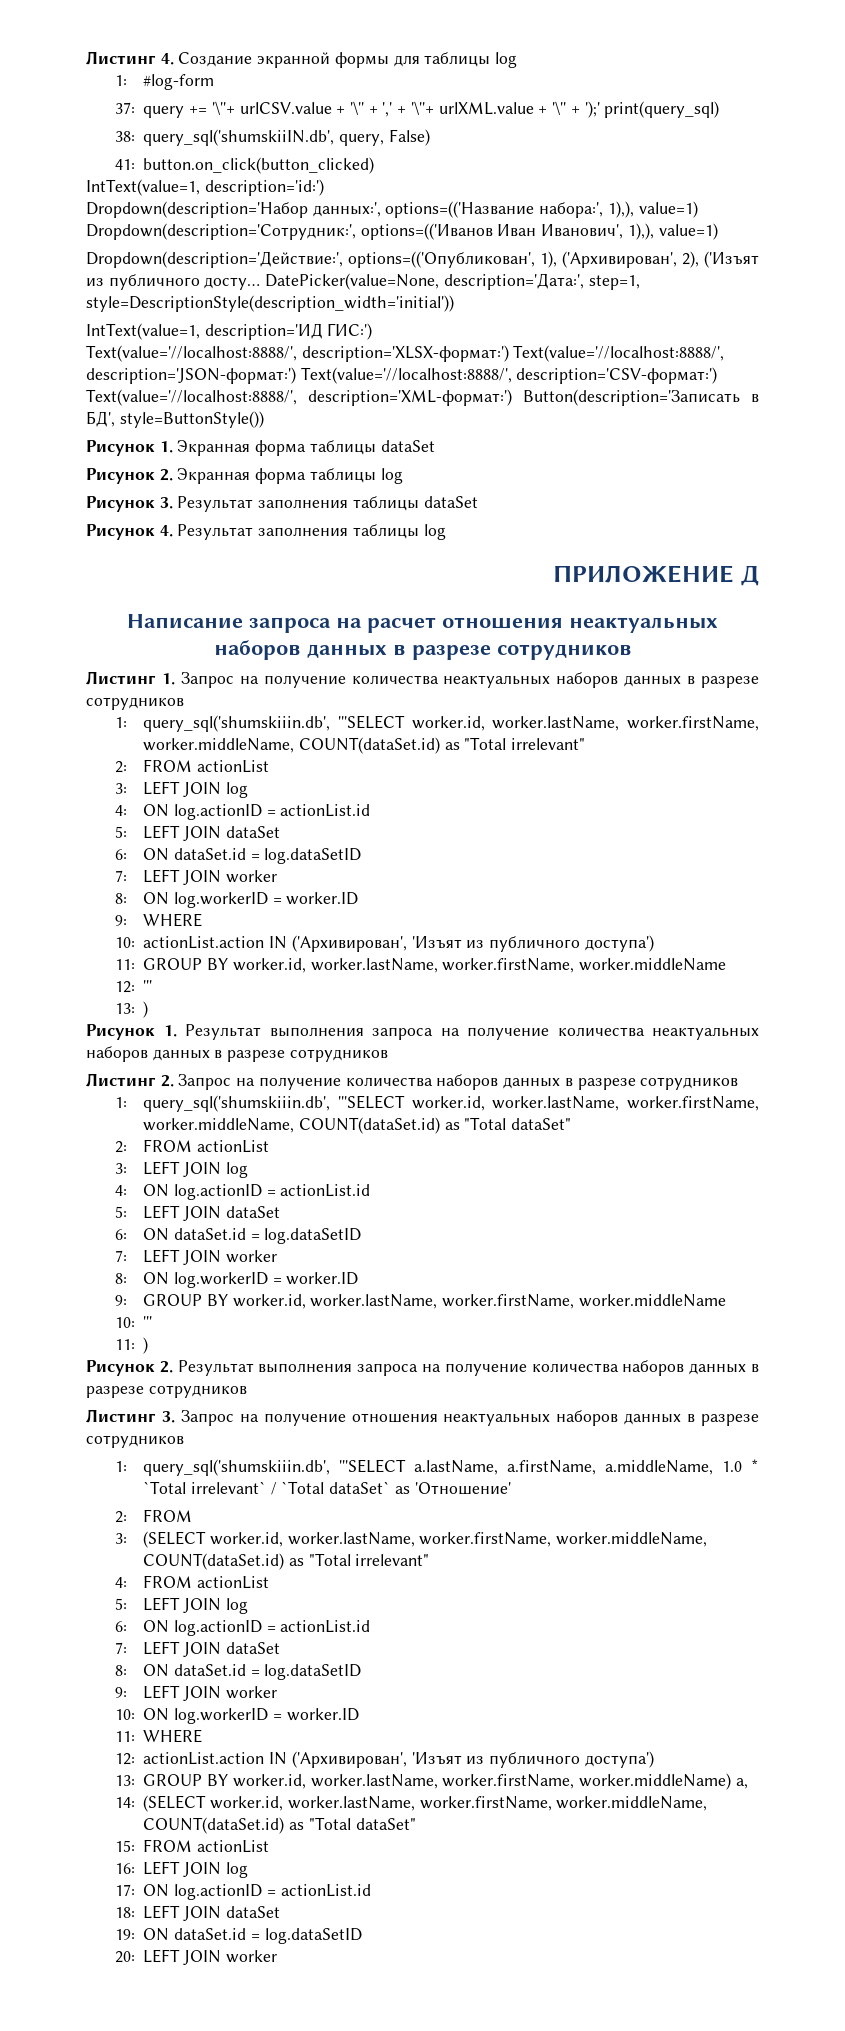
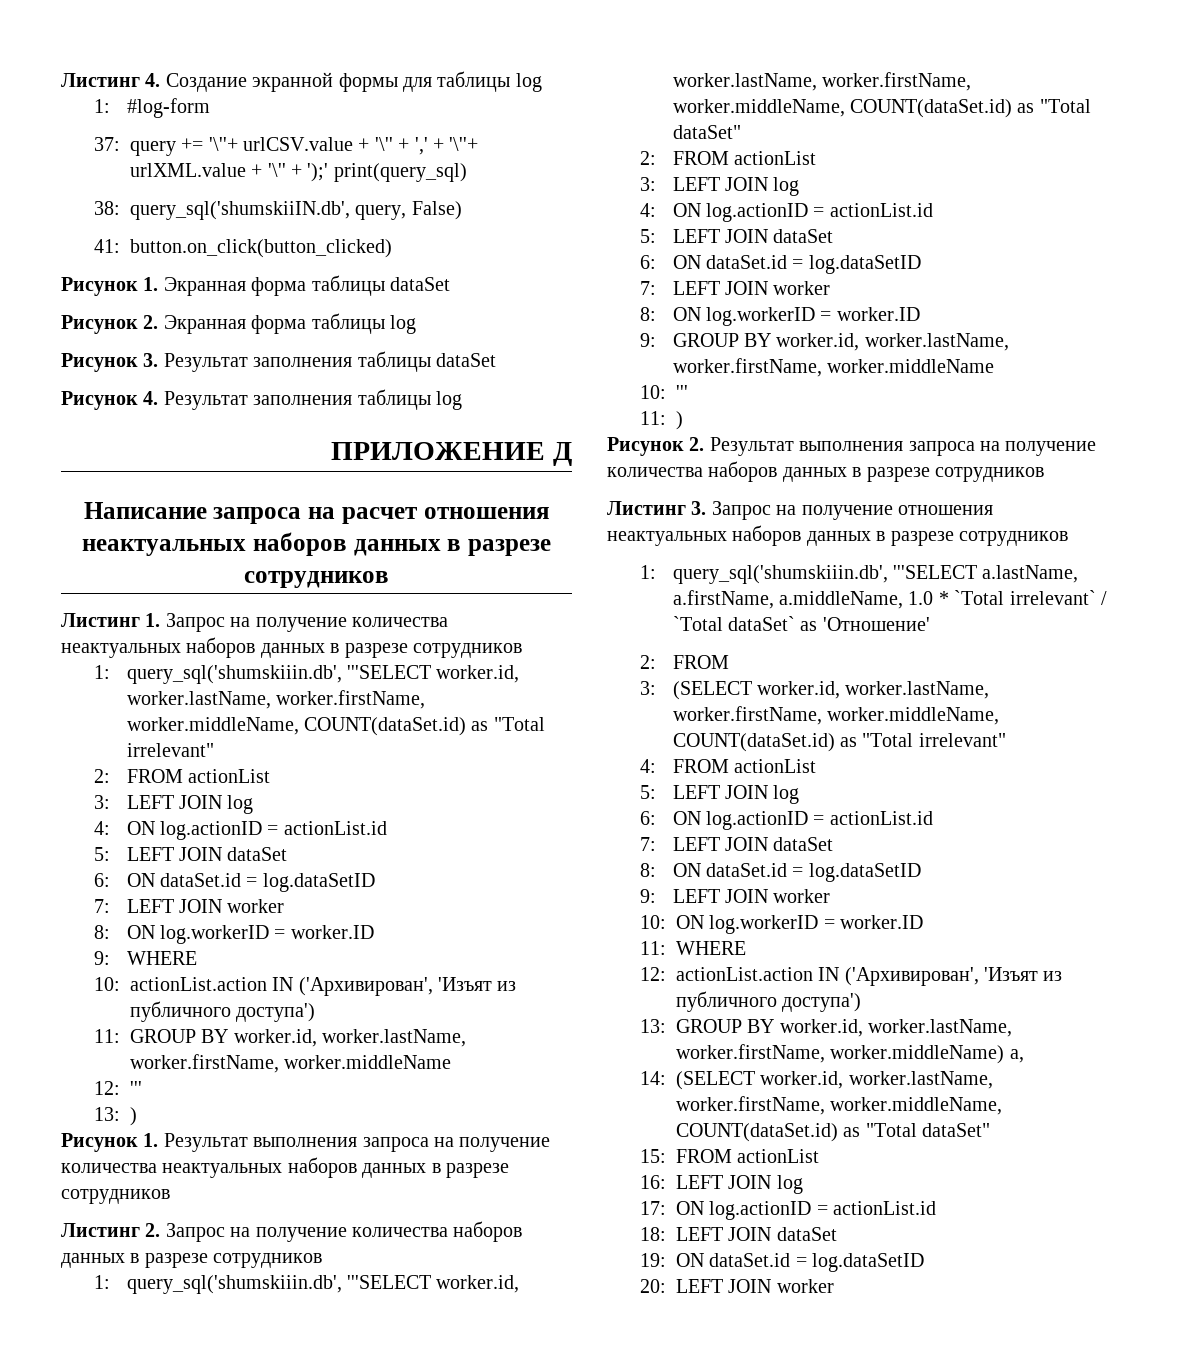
- IntText(value=1, description='id:')
- Dropdown(description='Набор данных:', options=(('Название набора:', 1),), value=1) Dropdown(description='Сотрудник:', options=(('Иванов Иван Иванович', 1),), value=1)
- Dropdown(description='Действие:', options=(('Опубликован', 1), ('Архивирован', 2), ('Изъят из публичного досту… DatePicker(value=None, description='Дата:', step=1, style=DescriptionStyle(description_width='initial'))
- IntText(value=1, description='ИД ГИС:')
- Text(value='//localhost:8888/', description='XLSX-формат:') Text(value='//localhost:8888/', description='JSON-формат:') Text(value='//localhost:8888/', description='CSV-формат:') Text(value='//localhost:8888/', description='XML-формат:') Button(description='Записать в БД', style=ButtonStyle())

